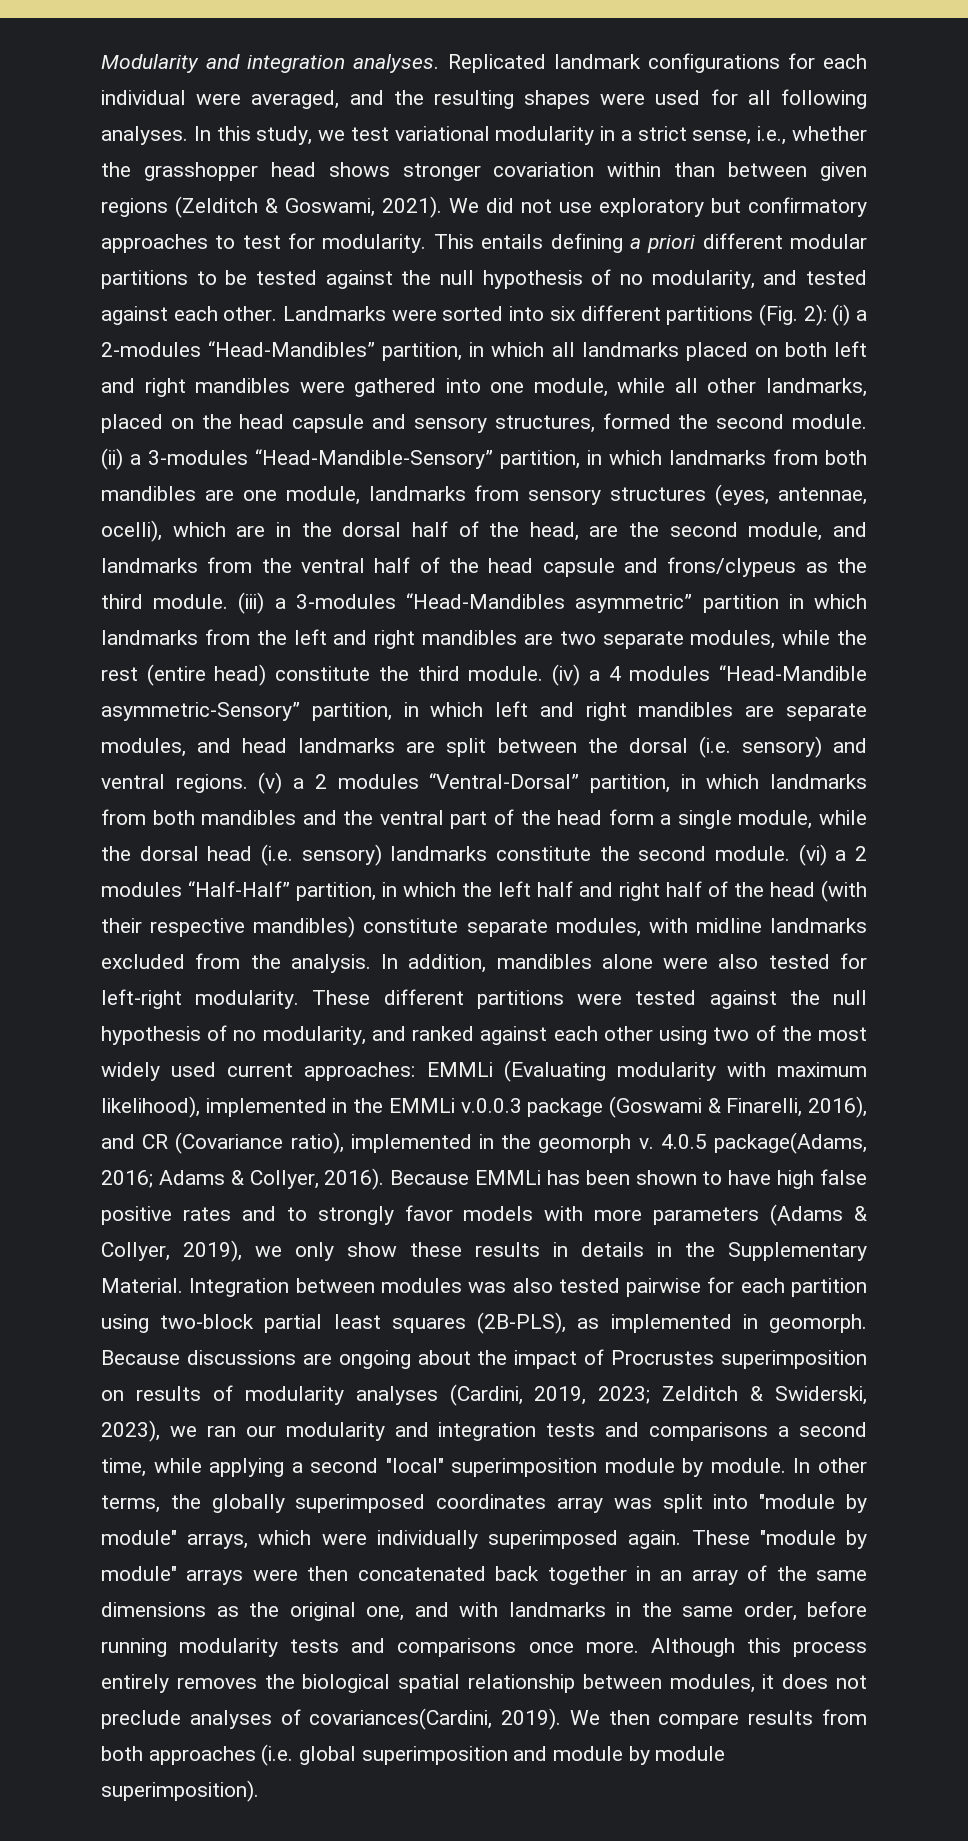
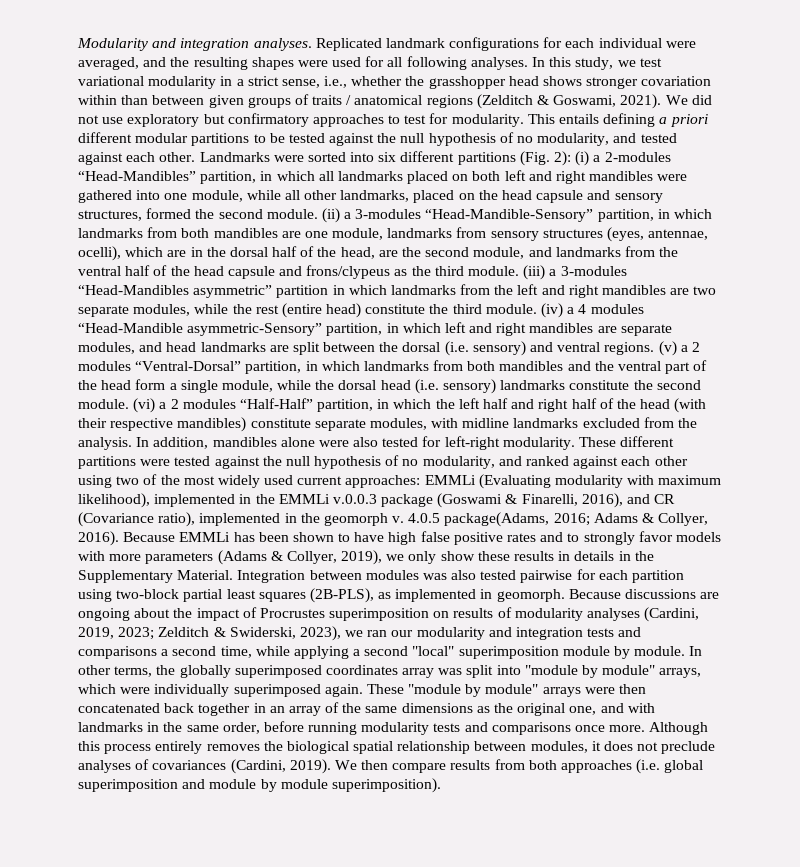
- In this study, we test variational modularity in a strict sense, i.e., whether the grasshopper head shows stronger covariation within than between given regions (Zelditch & Goswami, 2021).
+ In this study, we test variational modularity in a strict sense, i.e., whether the grasshopper head shows stronger covariation within than between given groups of traits / anatomical regions (Zelditch & Goswami, 2021).
- Although this process entirely removes the biological spatial relationship between modules, it does not preclude analyses of covariances(Cardini, 2019).
+ Although this process entirely removes the biological spatial relationship between modules, it does not preclude analyses of covariances (Cardini, 2019).

